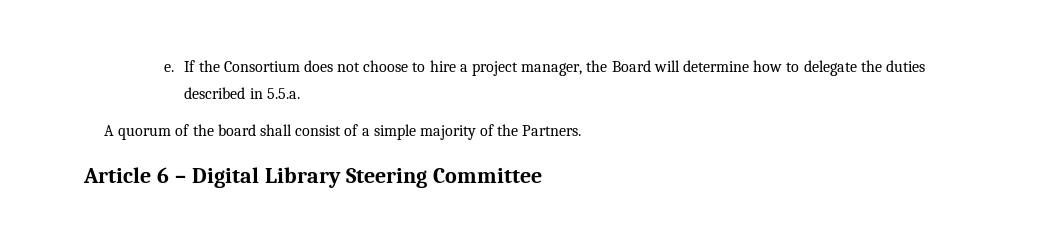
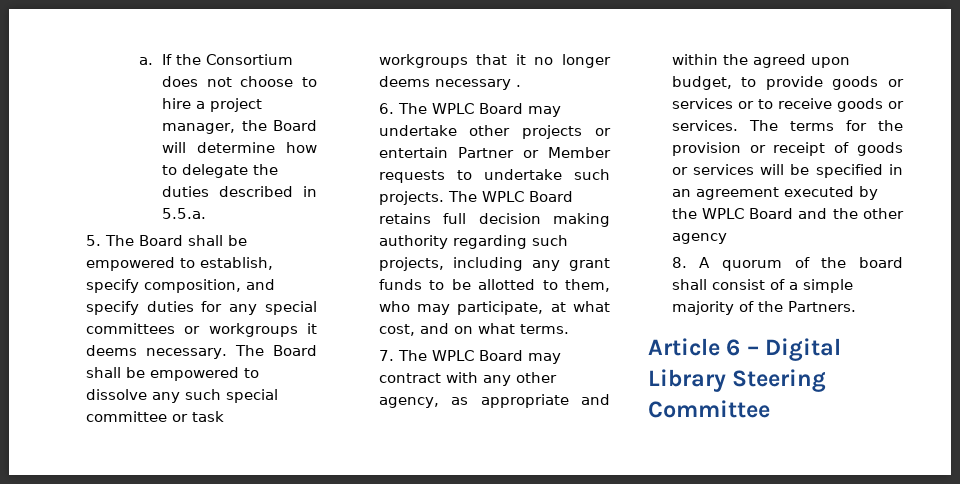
- e.
+ a.
- A quorum of the board shall consist of a simple majority of the Partners.
+ 5. The Board shall be empowered to establish, specify composition, and specify duties for any special committees or workgroups it deems necessary. The Board shall be empowered to dissolve any such special committee or task workgroups that it no longer deems necessary .
+ 6. The WPLC Board may undertake other projects or entertain Partner or Member requests to undertake such projects. The WPLC Board retains full decision making authority regarding such projects, including any grant funds to be allotted to them, who may participate, at what cost, and on what terms.
+ 7. The WPLC Board may contract with any other agency, as appropriate and within the agreed upon budget, to provide goods or services or to receive goods or services. The terms for the provision or receipt of goods or services will be specified in an agreement executed by the WPLC Board and the other agency
+ 8. A quorum of the board shall consist of a simple majority of the Partners.

